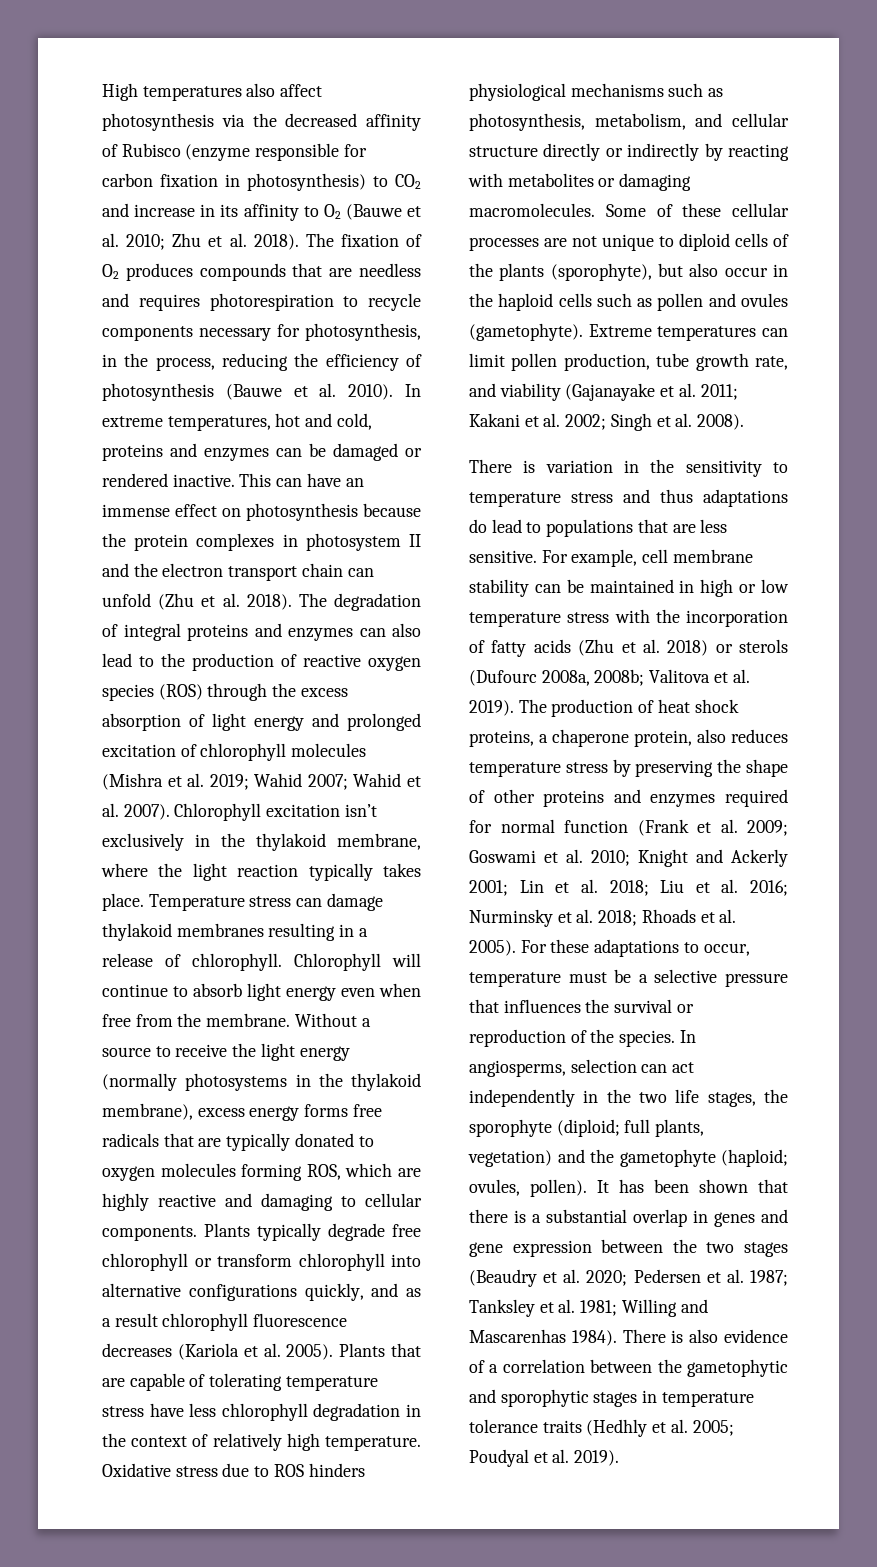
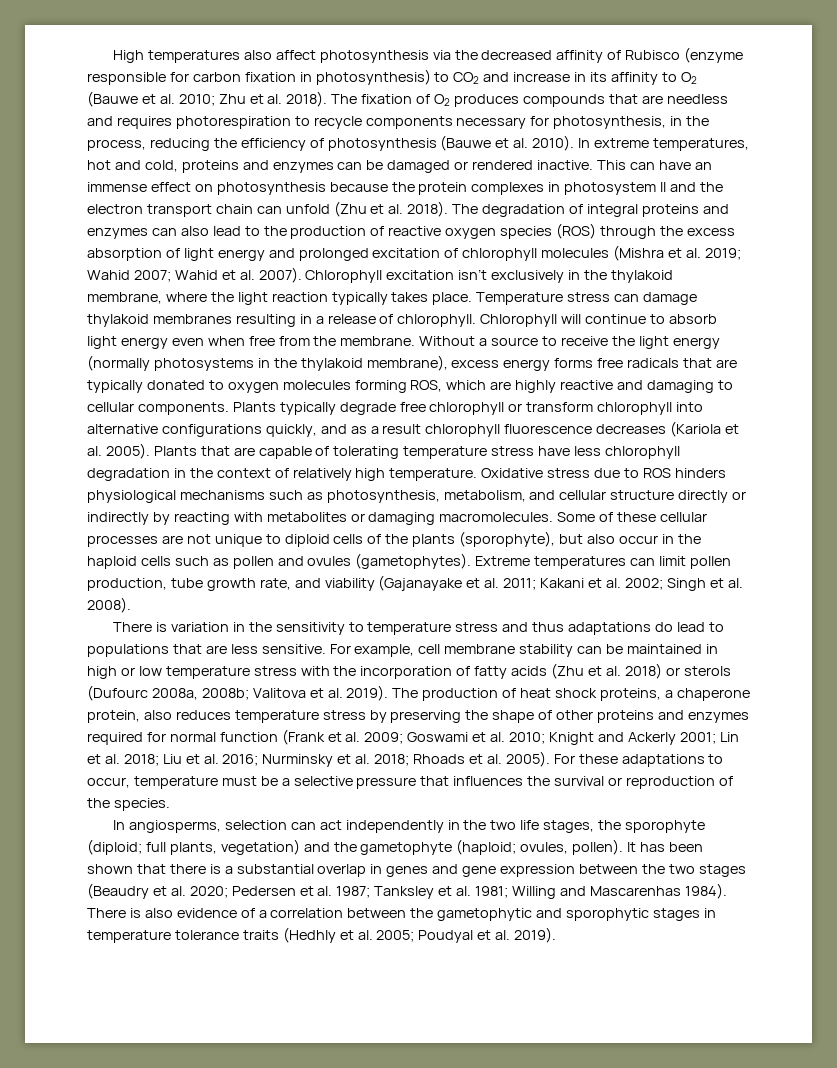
- Some of these cellular processes are not unique to diploid cells of the plants (sporophyte), but also occur in the haploid cells such as pollen and ovules (gametophyte).
+ Some of these cellular processes are not unique to diploid cells of the plants (sporophyte), but also occur in the haploid cells such as pollen and ovules (gametophytes).
- For these adaptations to occur, temperature must be a selective pressure that influences the survival or reproduction of the species. In angiosperms, selection can act independently in the two life stages, the sporophyte (diploid; full plants, vegetation) and the gametophyte (haploid; ovules, pollen).
+ For these adaptations to occur, temperature must be a selective pressure that influences the survival or reproduction of the species.
+ In angiosperms, selection can act independently in the two life stages, the sporophyte (diploid; full plants, vegetation) and the gametophyte (haploid; ovules, pollen).

